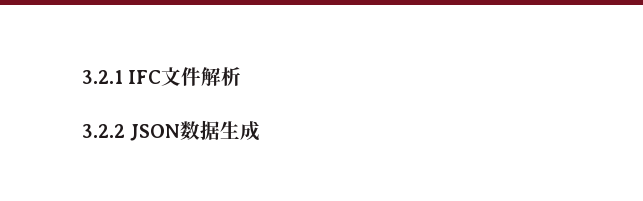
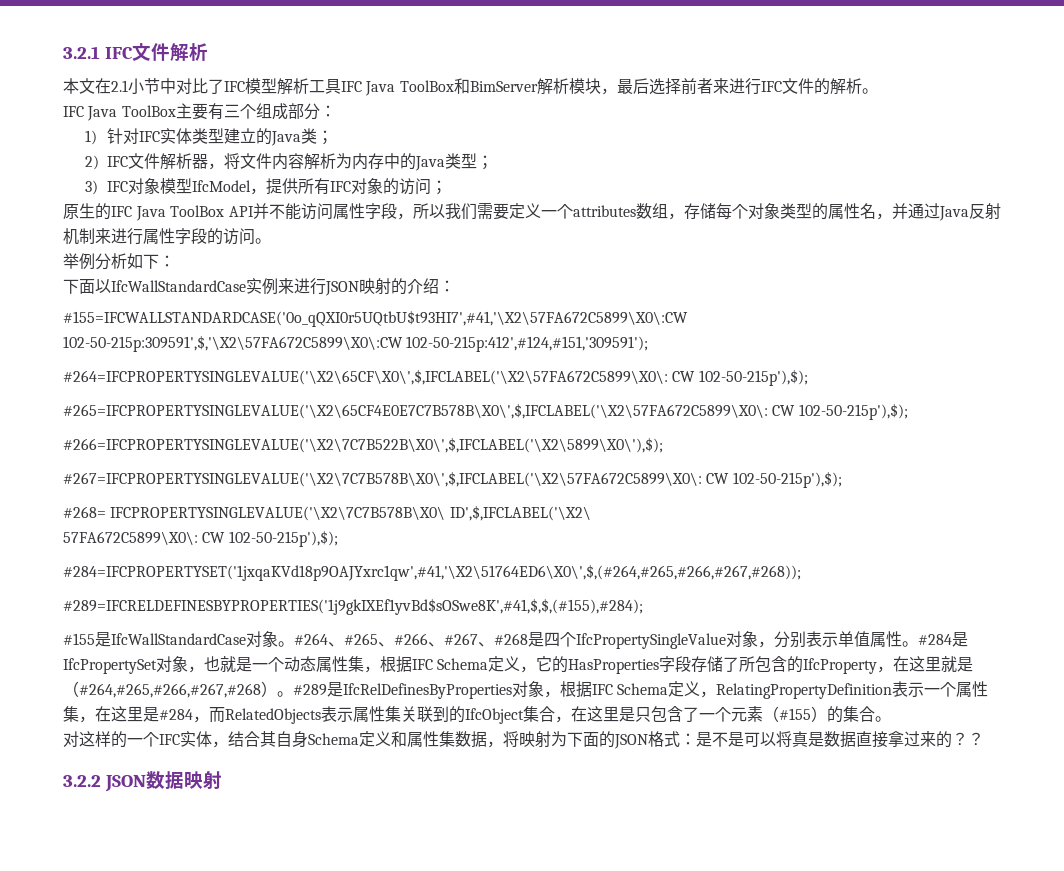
+ 本文在2.1小节中对比了IFC模型解析工具IFC Java ToolBox和BimServer解析模块，最后选择前者来进行IFC文件的解析。
+ IFC Java ToolBox主要有三个组成部分：
+ 1)针对IFC实体类型建立的Java类；
+ 2) IFC文件解析器，将文件内容解析为内存中的Java类型；
+ 3) IFC对象模型IfcModel，提供所有IFC对象的访问；
+ 原生的IFC Java ToolBox API并不能访问属性字段，所以我们需要定义一个attributes数组，存储每个对象类型的属性名，并通过Java反射机制来进行属性字段的访问。
+ 举例分析如下：
+ 下面以IfcWallStandardCase实例来进行JSON映射的介绍：
+ #155=IFCWALLSTANDARDCASE('0o_qQXI0r5UQtbU$t93HI7',#41,'\X2\57FA672C5899\X0\:CW 102-50-215p:309591',$,'\X2\57FA672C5899\X0\:CW 102-50-215p:412',#124,#151,'309591');
+ #264=IFCPROPERTYSINGLEVALUE('\X2\65CF\X0\',$,IFCLABEL('\X2\57FA672C5899\X0\: CW 102-50-215p'),$);
+ #265=IFCPROPERTYSINGLEVALUE('\X2\65CF4E0E7C7B578B\X0\',$,IFCLABEL('\X2\57FA672C5899\X0\: CW 102-50-215p'),$);
+ #266=IFCPROPERTYSINGLEVALUE('\X2\7C7B522B\X0\',$,IFCLABEL('\X2\5899\X0\'),$);
+ #267=IFCPROPERTYSINGLEVALUE('\X2\7C7B578B\X0\',$,IFCLABEL('\X2\57FA672C5899\X0\: CW 102-50-215p'),$);
+ #268= IFCPROPERTYSINGLEVALUE('\X2\7C7B578B\X0\ ID',$,IFCLABEL('\X2\
+ 57FA672C5899\X0\: CW 102-50-215p'),$);
+ #284=IFCPROPERTYSET('1jxqaKVd18p9OAJYxrc1qw',#41,'\X2\51764ED6\X0\',$,(#264,#265,#266,#267,#268));
+ #289=IFCRELDEFINESBYPROPERTIES('1j9gkIXEf1yvBd$sOSwe8K',#41,$,$,(#155),#284);
+ #155是IfcWallStandardCase对象。#264、#265、#266、#267、#268是四个IfcPropertySingleValue对象，分别表示单值属性。#284是IfcPropertySet对象，也就是一个动态属性集，根据IFC Schema定义，它的HasProperties字段存储了所包含的IfcProperty，在这里就是（#264,#265,#266,#267,#268）。#289是IfcRelDefinesByProperties对象，根据IFC Schema定义，RelatingPropertyDefinition表示一个属性集，在这里是#284，而RelatedObjects表示属性集关联到的IfcObject集合，在这里是只包含了一个元素（#155）的集合。
+ 对这样的一个IFC实体，结合其自身Schema定义和属性集数据，将映射为下面的JSON格式：是不是可以将真是数据直接拿过来的？？
- 3.2.2 JSON数据生成
+ 3.2.2 JSON数据映射

